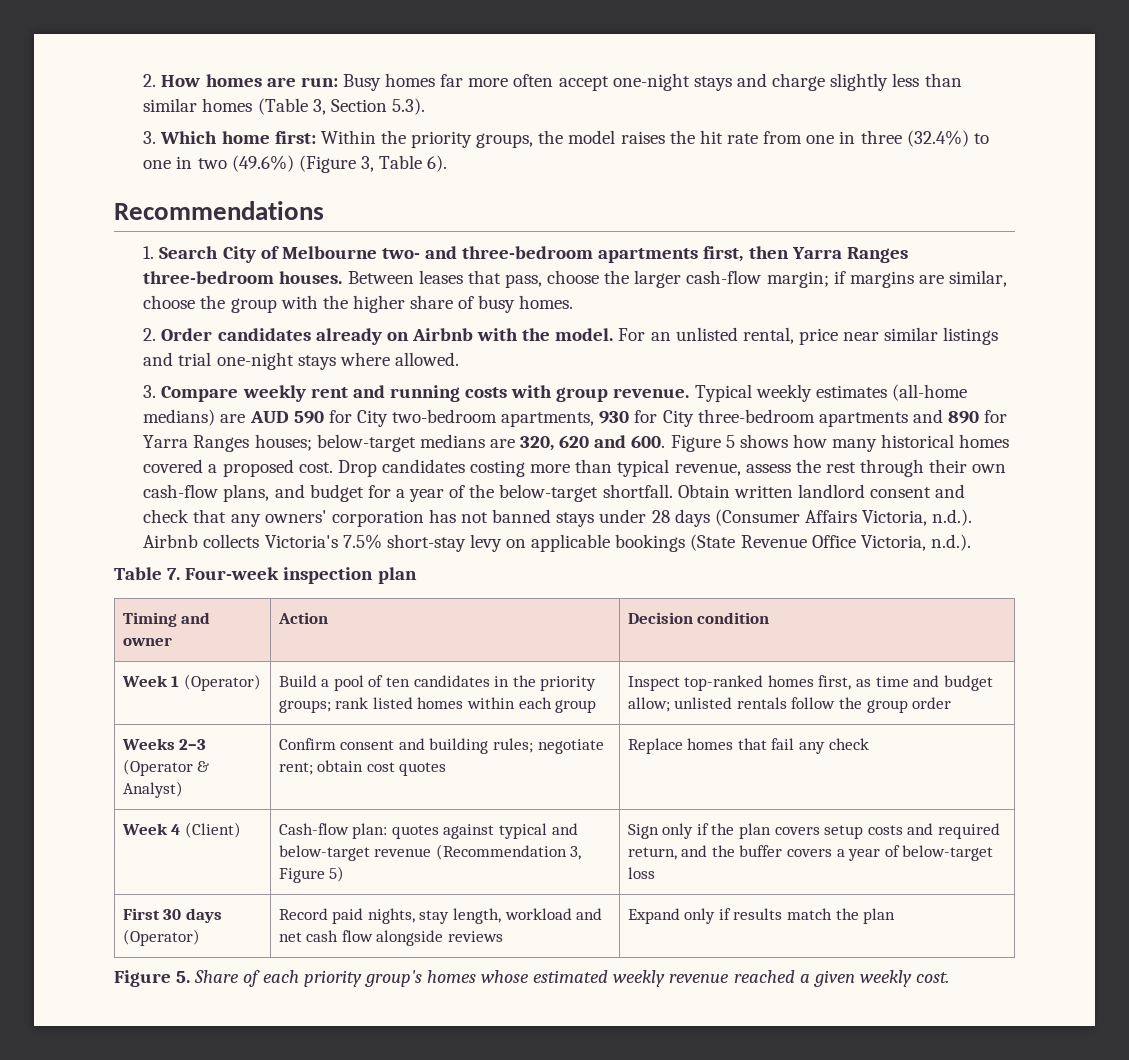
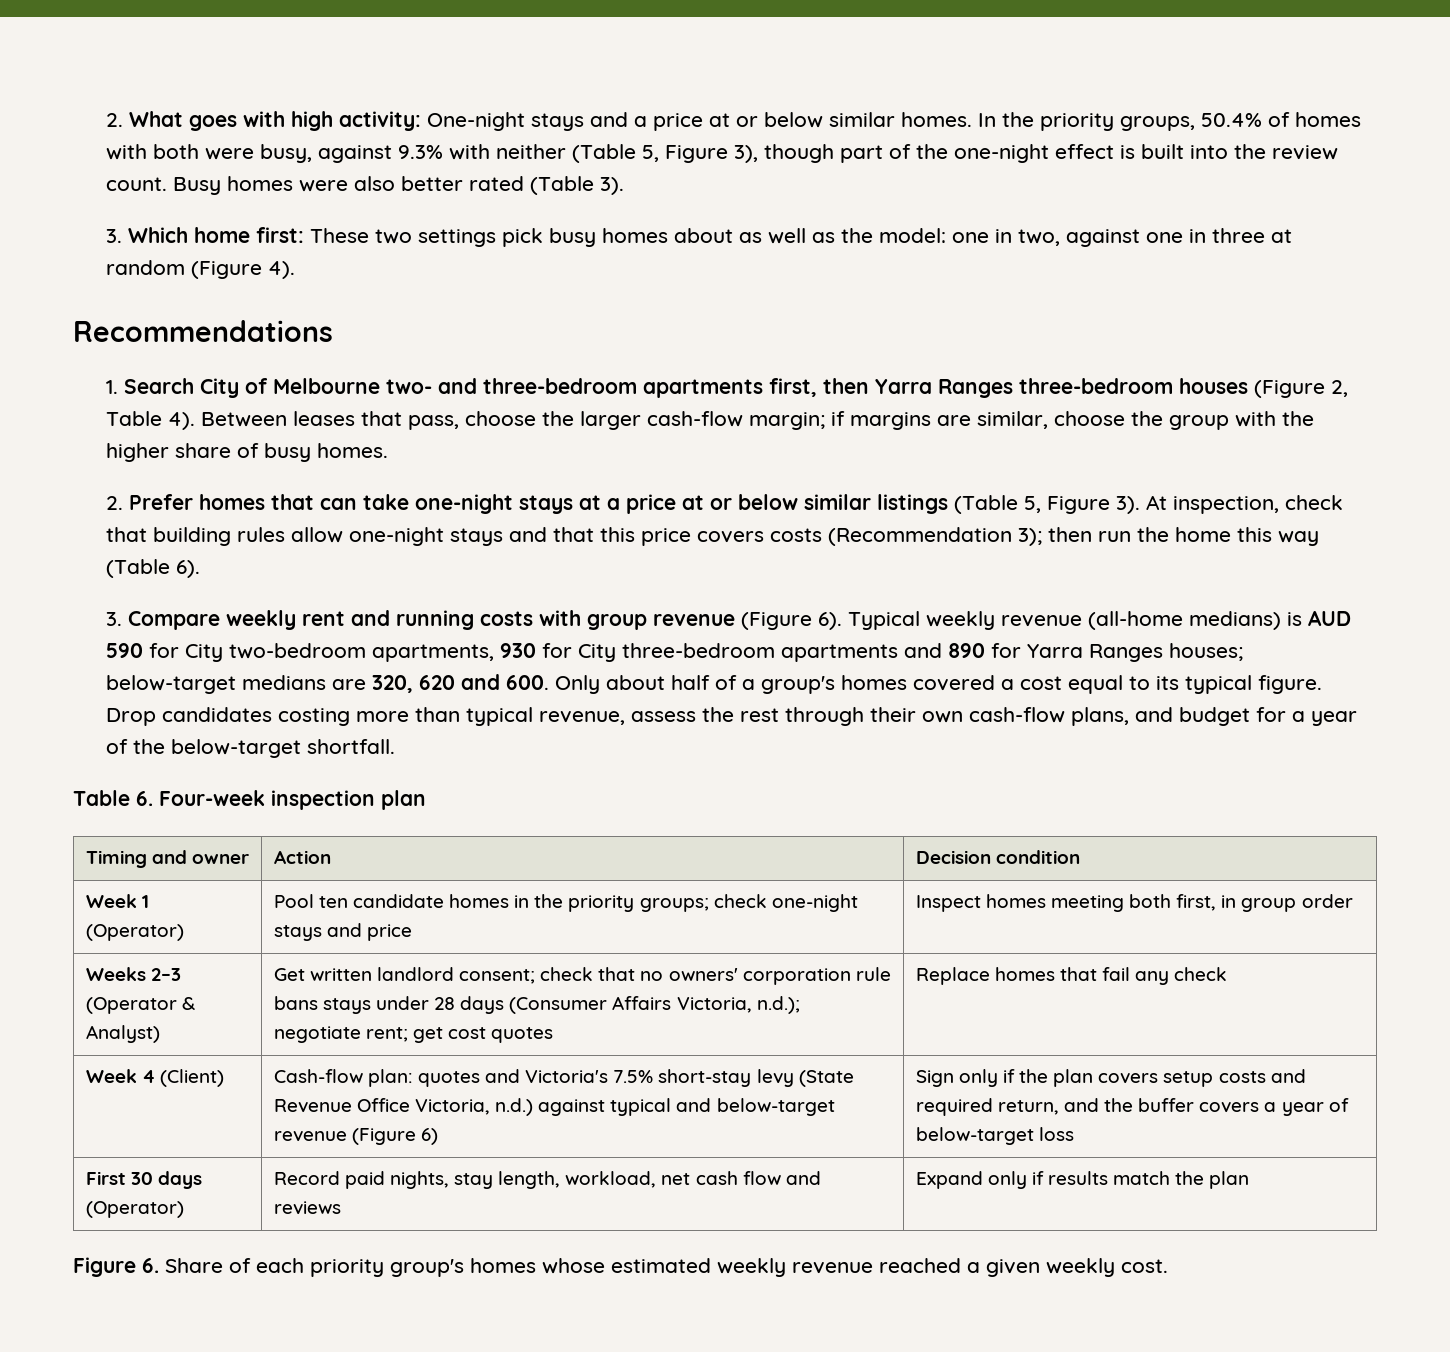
- 2. How homes are run: Busy homes far more often accept one-night stays and charge slightly less than similar homes (Table 3, Section 5.3).
- 3. Which home first: Within the priority groups, the model raises the hit rate from one in three (32.4%) to one in two (49.6%) (Figure 3, Table 6).
+ 2. What goes with high activity: One-night stays and a price at or below similar homes. In the priority groups, 50.4% of homes with both were busy, against 9.3% with neither (Table 5, Figure 3), though part of the one-night effect is built into the review count. Busy homes were also better rated (Table 3).
+ 3. Which home first: These two settings pick busy homes about as well as the model: one in two, against one in three at random (Figure 4).
- 1. Search City of Melbourne two- and three-bedroom apartments first, then Yarra Ranges three-bedroom houses.
+ 1. Search City of Melbourne two- and three-bedroom apartments first, then Yarra Ranges three-bedroom houses (Figure 2, Table 4).
- 2. Order candidates already on Airbnb with the model. For an unlisted rental, price near similar listings and trial one-night stays where allowed.
+ 2. Prefer homes that can take one-night stays at a price at or below similar listings (Table 5, Figure 3). At inspection, check that building rules allow one-night stays and that this price covers costs (Recommendation 3); then run the home this way (Table 6).
- 3. Compare weekly rent and running costs with group revenue.
+ 3. Compare weekly rent and running costs with group revenue (Figure 6).
- Typical weekly estimates (all-home medians) are AUD 590 for City two-bedroom apartments, 930 for City three-bedroom apartments and 890 for Yarra Ranges houses; below-target medians are 320, 620 and 600. Figure 5 shows how many historical homes covered a proposed cost.
+ Typical weekly revenue (all-home medians) is AUD 590 for City two-bedroom apartments, 930 for City three-bedroom apartments and 890 for Yarra Ranges houses; below-target medians are 320, 620 and 600. Only about half of a group's homes covered a cost equal to its typical figure.
- Drop candidates costing more than typical revenue, assess the rest through their own cash-flow plans, and budget for a year of the below-target shortfall. Obtain written landlord consent and check that any owners' corporation has not banned stays under 28 days (Consumer Affairs Victoria, n.d.). Airbnb collects Victoria's 7.5% short-stay levy on applicable bookings (State Revenue Office Victoria, n.d.).
- Table 7. Four-week inspection plan
+ Drop candidates costing more than typical revenue, assess the rest through their own cash-flow plans, and budget for a year of the below-target shortfall.
+ Table 6. Four-week inspection plan
- Week 1 (Operator) | Build a pool of ten candidates in the priority groups; rank listed homes within each group | Inspect top-ranked homes first, as time and budget allow; unlisted rentals follow the group order
+ Week 1 (Operator) | Pool ten candidate homes in the priority groups; check one-night stays and price | Inspect homes meeting both first, in group order
- Weeks 2–3 (Operator & Analyst) | Confirm consent and building rules; negotiate rent; obtain cost quotes | Replace homes that fail any check
+ Weeks 2–3 (Operator & Analyst) | Get written landlord consent; check that no owners' corporation rule bans stays under 28 days (Consumer Affairs Victoria, n.d.); negotiate rent; get cost quotes | Replace homes that fail any check
- Cash-flow plan: quotes against typical and below-target revenue (Recommendation 3, Figure 5)
+ Cash-flow plan: quotes and Victoria's 7.5% short-stay levy (State Revenue Office Victoria, n.d.) against typical and below-target revenue (Figure 6)
- First 30 days (Operator) | Record paid nights, stay length, workload and net cash flow alongside reviews | Expand only if results match the plan
+ First 30 days (Operator) | Record paid nights, stay length, workload, net cash flow and reviews | Expand only if results match the plan
- Figure 5. Share of each priority group's homes whose estimated weekly revenue reached a given weekly cost.
+ Figure 6. Share of each priority group's homes whose estimated weekly revenue reached a given weekly cost.

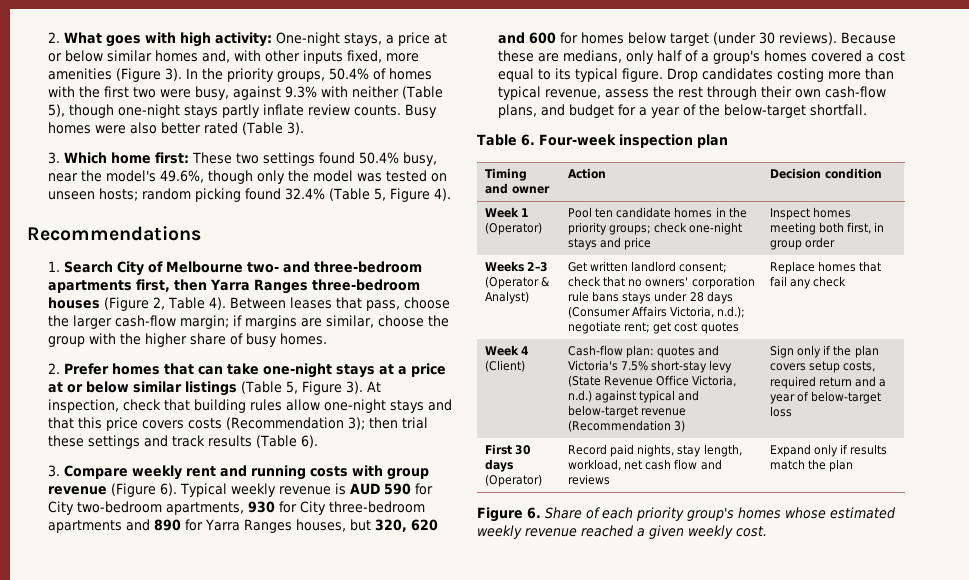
- 2. What goes with high activity: One-night stays and a price at or below similar homes.
+ 2. What goes with high activity: One-night stays, a price at or below similar homes and, with other inputs fixed, more amenities (Figure 3).
- In the priority groups, 50.4% of homes with both were busy, against 9.3% with neither (Table 5, Figure 3), though part of the one-night effect is built into the review count.
+ In the priority groups, 50.4% of homes with the first two were busy, against 9.3% with neither (Table 5), though one-night stays partly inflate review counts.
- 3. Which home first: These two settings pick busy homes about as well as the model: one in two, against one in three at random (Figure 4).
+ 3. Which home first: These two settings found 50.4% busy, near the model's 49.6%, though only the model was tested on unseen hosts; random picking found 32.4% (Table 5, Figure 4).
- At inspection, check that building rules allow one-night stays and that this price covers costs (Recommendation 3); then run the home this way (Table 6).
+ At inspection, check that building rules allow one-night stays and that this price covers costs (Recommendation 3); then trial these settings and track results (Table 6).
- Typical weekly revenue (all-home medians) is AUD 590 for City two-bedroom apartments, 930 for City three-bedroom apartments and 890 for Yarra Ranges houses; below-target medians are 320, 620 and 600. Only about half of a group's homes covered a cost equal to its typical figure.
+ Typical weekly revenue is AUD 590 for City two-bedroom apartments, 930 for City three-bedroom apartments and 890 for Yarra Ranges houses, but 320, 620 and 600 for homes below target (under 30 reviews). Because these are medians, only half of a group's homes covered a cost equal to its typical figure.
- Cash-flow plan: quotes and Victoria's 7.5% short-stay levy (State Revenue Office Victoria, n.d.) against typical and below-target revenue (Figure 6)
+ Cash-flow plan: quotes and Victoria's 7.5% short-stay levy (State Revenue Office Victoria, n.d.) against typical and below-target revenue (Recommendation 3)
- Sign only if the plan covers setup costs and required return, and the buffer covers a year of below-target loss
+ Sign only if the plan covers setup costs, required return and a year of below-target loss

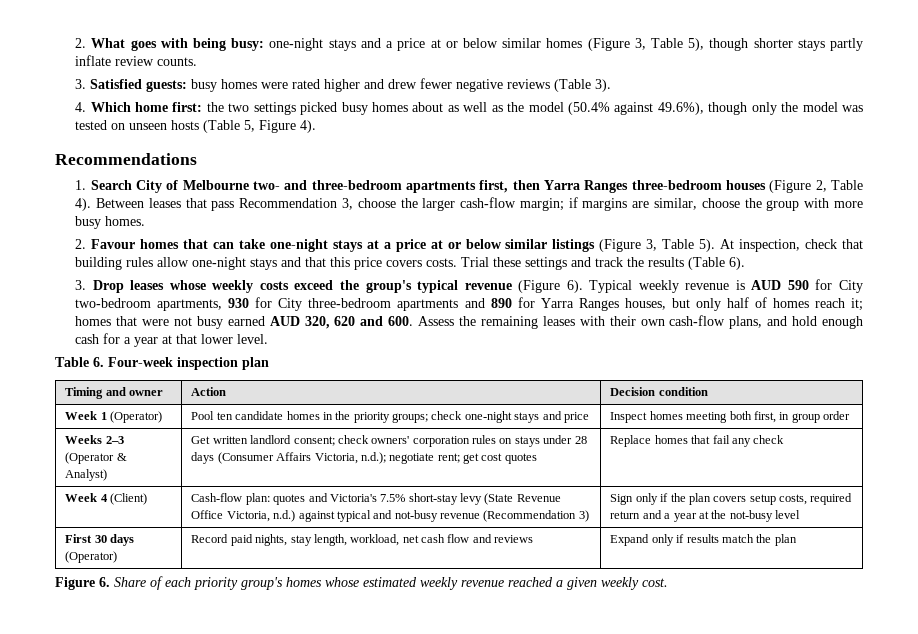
- 2. What goes with high activity: One-night stays, a price at or below similar homes and, with other inputs fixed, more amenities (Figure 3). In the priority groups, 50.4% of homes with the first two were busy, against 9.3% with neither (Table 5), though one-night stays partly inflate review counts. Busy homes were also better rated (Table 3).
+ 2. What goes with being busy: one-night stays and a price at or below similar homes (Figure 3, Table 5), though shorter stays partly inflate review counts.
+ 3. Satisfied guests: busy homes were rated higher and drew fewer negative reviews (Table 3).
- 3. Which home first: These two settings found 50.4% busy, near the model's 49.6%, though only the model was tested on unseen hosts; random picking found 32.4% (Table 5, Figure 4).
+ 4. Which home first: the two settings picked busy homes about as well as the model (50.4% against 49.6%), though only the model was tested on unseen hosts (Table 5, Figure 4).
- Between leases that pass, choose the larger cash-flow margin; if margins are similar, choose the group with the higher share of busy homes.
+ Between leases that pass Recommendation 3, choose the larger cash-flow margin; if margins are similar, choose the group with more busy homes.
- 2. Prefer homes that can take one-night stays at a price at or below similar listings (Table 5, Figure 3).
+ 2. Favour homes that can take one-night stays at a price at or below similar listings (Figure 3, Table 5).
- At inspection, check that building rules allow one-night stays and that this price covers costs (Recommendation 3); then trial these settings and track results (Table 6).
+ At inspection, check that building rules allow one-night stays and that this price covers costs. Trial these settings and track the results (Table 6).
- 3. Compare weekly rent and running costs with group revenue (Figure 6).
+ 3. Drop leases whose weekly costs exceed the group's typical revenue (Figure 6).
- Typical weekly revenue is AUD 590 for City two-bedroom apartments, 930 for City three-bedroom apartments and 890 for Yarra Ranges houses, but 320, 620 and 600 for homes below target (under 30 reviews). Because these are medians, only half of a group's homes covered a cost equal to its typical figure. Drop candidates costing more than typical revenue, assess the rest through their own cash-flow plans, and budget for a year of the below-target shortfall.
+ Typical weekly revenue is AUD 590 for City two-bedroom apartments, 930 for City three-bedroom apartments and 890 for Yarra Ranges houses, but only half of homes reach it; homes that were not busy earned AUD 320, 620 and 600. Assess the remaining leases with their own cash-flow plans, and hold enough cash for a year at that lower level.
- Weeks 2–3 (Operator & Analyst) | Get written landlord consent; check that no owners' corporation rule bans stays under 28 days (Consumer Affairs Victoria, n.d.); negotiate rent; get cost quotes | Replace homes that fail any check
+ Weeks 2–3 (Operator & Analyst) | Get written landlord consent; check owners' corporation rules on stays under 28 days (Consumer Affairs Victoria, n.d.); negotiate rent; get cost quotes | Replace homes that fail any check
- Week 4 (Client) | Cash-flow plan: quotes and Victoria's 7.5% short-stay levy (State Revenue Office Victoria, n.d.) against typical and below-target revenue (Recommendation 3) | Sign only if the plan covers setup costs, required return and a year of below-target loss
+ Week 4 (Client) | Cash-flow plan: quotes and Victoria's 7.5% short-stay levy (State Revenue Office Victoria, n.d.) against typical and not-busy revenue (Recommendation 3) | Sign only if the plan covers setup costs, required return and a year at the not-busy level

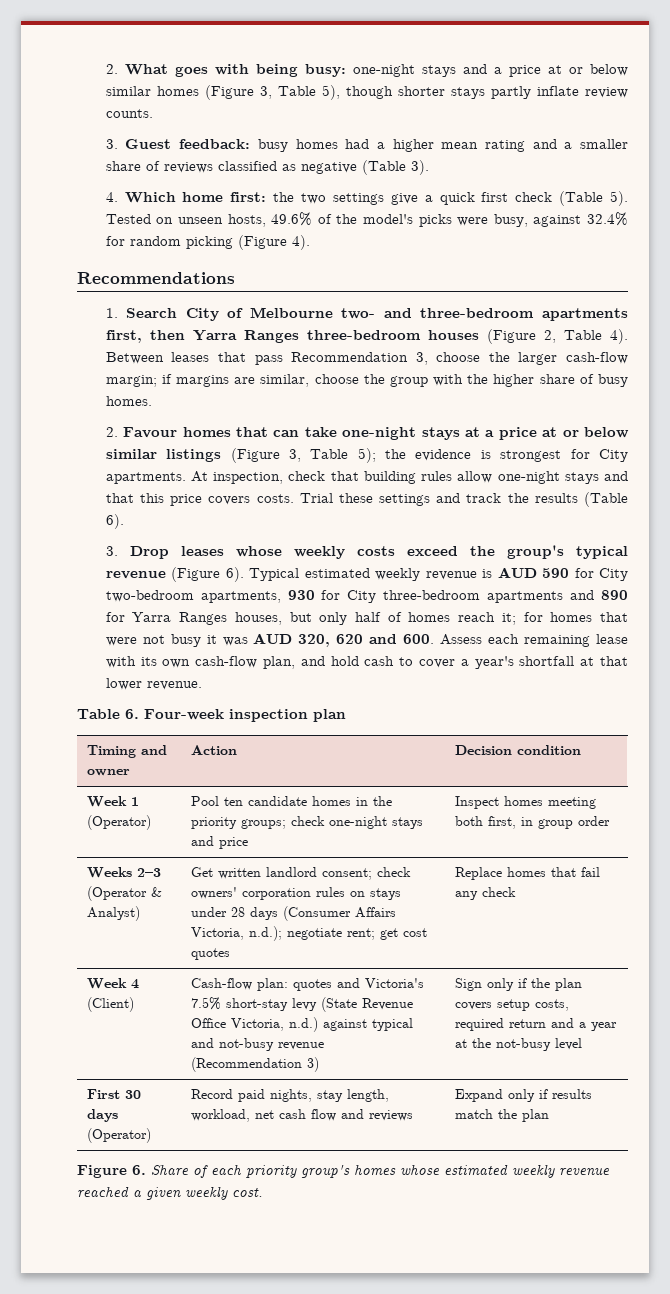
- 3. Satisfied guests: busy homes were rated higher and drew fewer negative reviews (Table 3).
+ 3. Guest feedback: busy homes had a higher mean rating and a smaller share of reviews classified as negative (Table 3).
- 4. Which home first: the two settings picked busy homes about as well as the model (50.4% against 49.6%), though only the model was tested on unseen hosts (Table 5, Figure 4).
+ 4. Which home first: the two settings give a quick first check (Table 5). Tested on unseen hosts, 49.6% of the model's picks were busy, against 32.4% for random picking (Figure 4).
- Between leases that pass Recommendation 3, choose the larger cash-flow margin; if margins are similar, choose the group with more busy homes.
+ Between leases that pass Recommendation 3, choose the larger cash-flow margin; if margins are similar, choose the group with the higher share of busy homes.
- 2. Favour homes that can take one-night stays at a price at or below similar listings (Figure 3, Table 5).
+ 2. Favour homes that can take one-night stays at a price at or below similar listings (Figure 3, Table 5); the evidence is strongest for City apartments.
- Typical weekly revenue is AUD 590 for City two-bedroom apartments, 930 for City three-bedroom apartments and 890 for Yarra Ranges houses, but only half of homes reach it; homes that were not busy earned AUD 320, 620 and 600. Assess the remaining leases with their own cash-flow plans, and hold enough cash for a year at that lower level.
+ Typical estimated weekly revenue is AUD 590 for City two-bedroom apartments, 930 for City three-bedroom apartments and 890 for Yarra Ranges houses, but only half of homes reach it; for homes that were not busy it was AUD 320, 620 and 600. Assess each remaining lease with its own cash-flow plan, and hold cash to cover a year's shortfall at that lower revenue.

